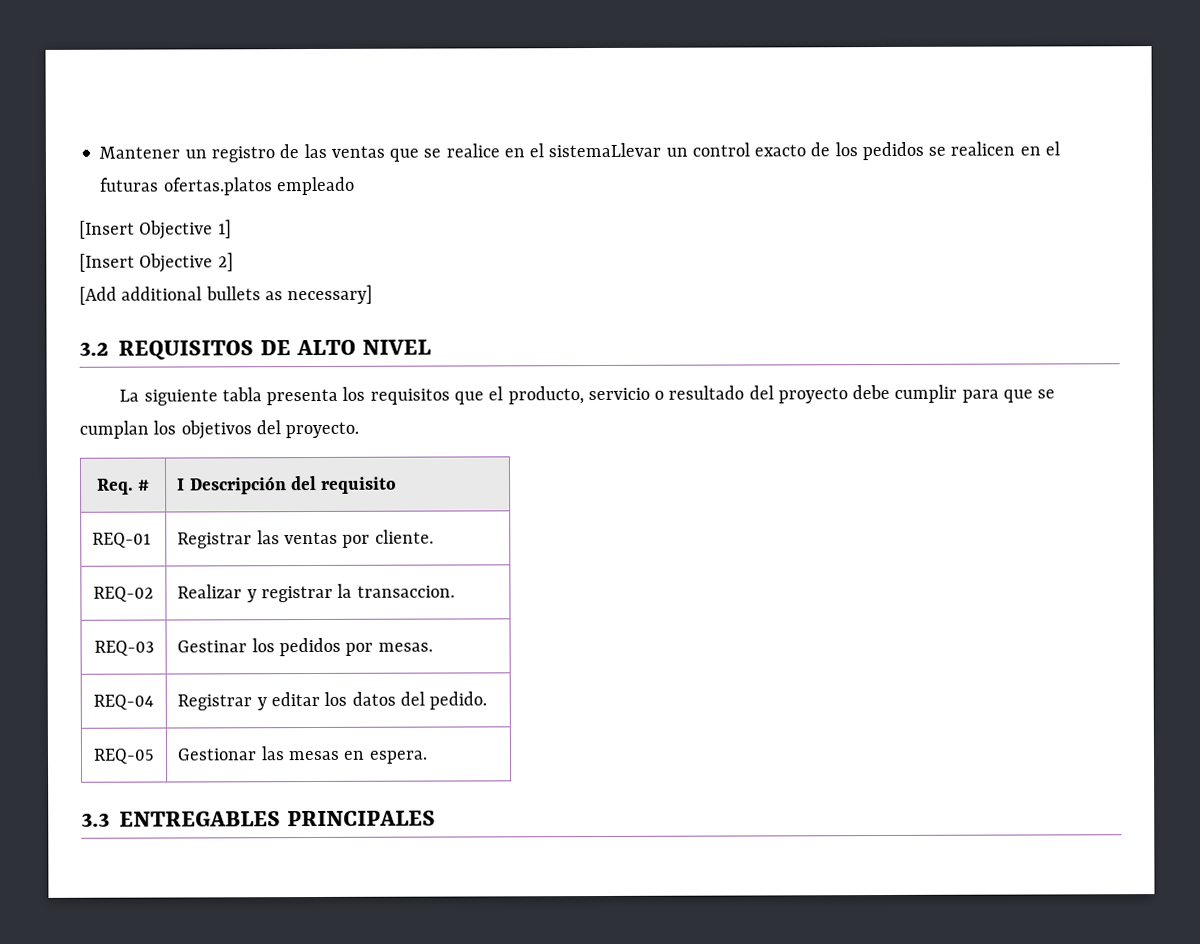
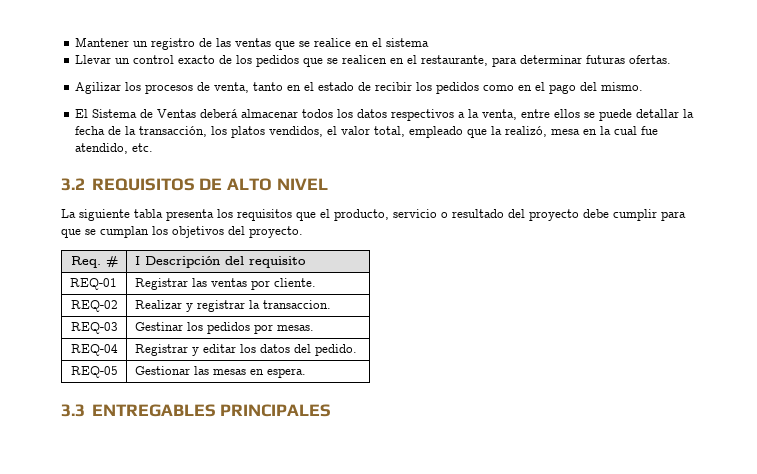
- Mantener un registro de las ventas que se realice en el sistemaLlevar un control exacto de los pedidos se realicen en el futuras ofertas.platos empleado
- [Insert Objective 1]
- [Insert Objective 2]
- [Add additional bullets as necessary]
+ Mantener un registro de las ventas que se realice en el sistema
+ Llevar un control exacto de los pedidos que se realicen en el restaurante, para determinar futuras ofertas.
+ Agilizar los procesos de venta, tanto en el estado de recibir los pedidos como en el pago del mismo.
+ El Sistema de Ventas deberá almacenar todos los datos respectivos a la venta, entre ellos se puede detallar la fecha de la transacción, los platos vendidos, el valor total, empleado que la realizó, mesa en la cual fue atendido, etc.

